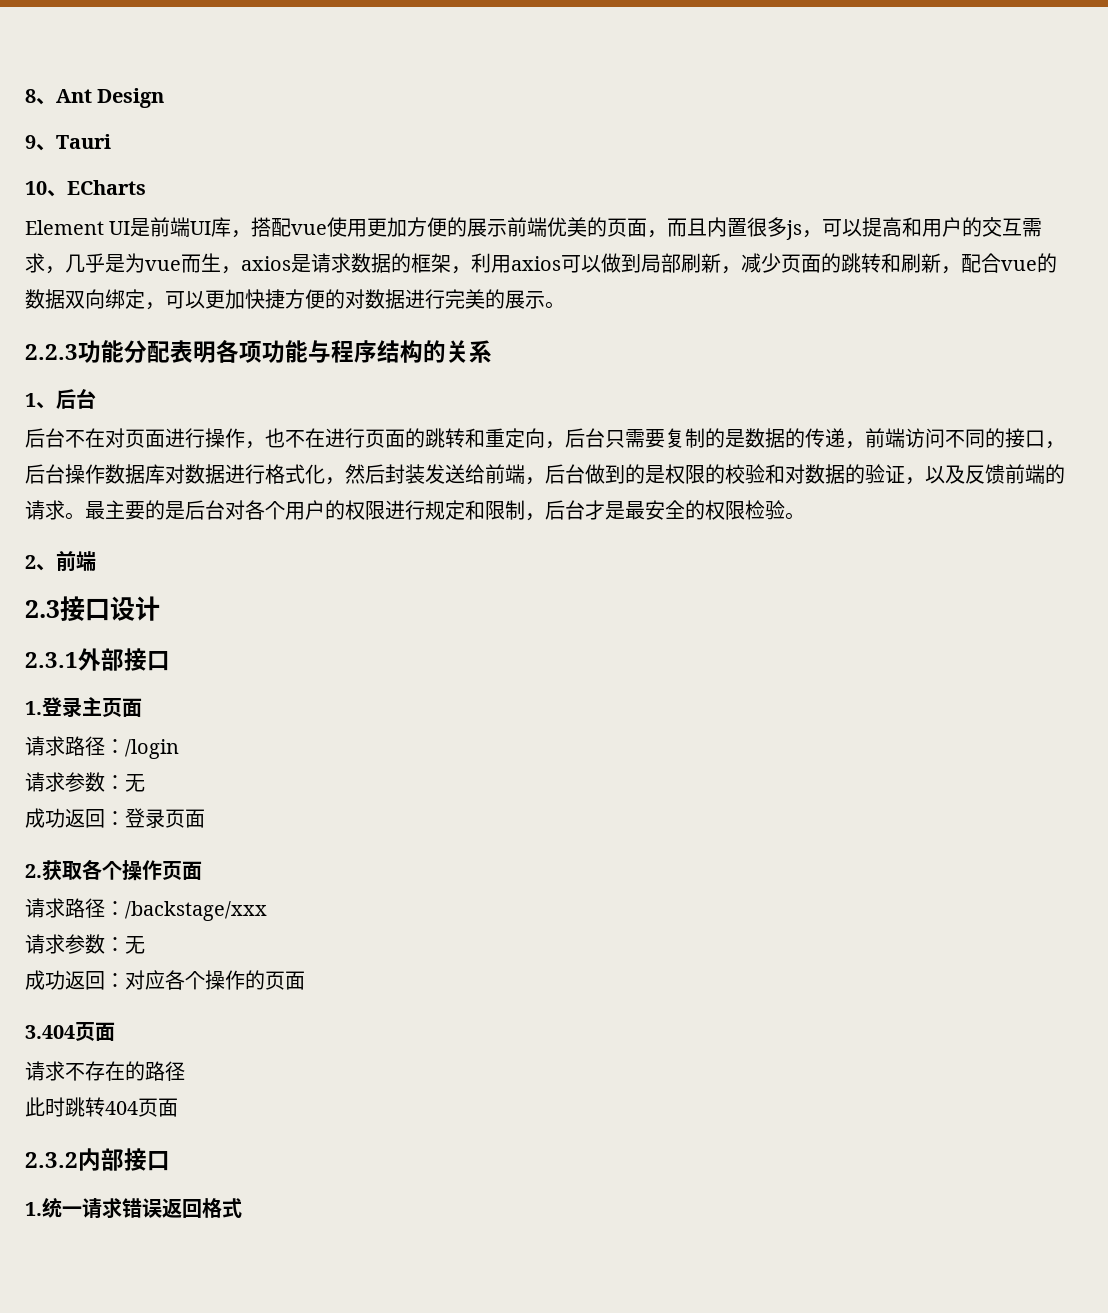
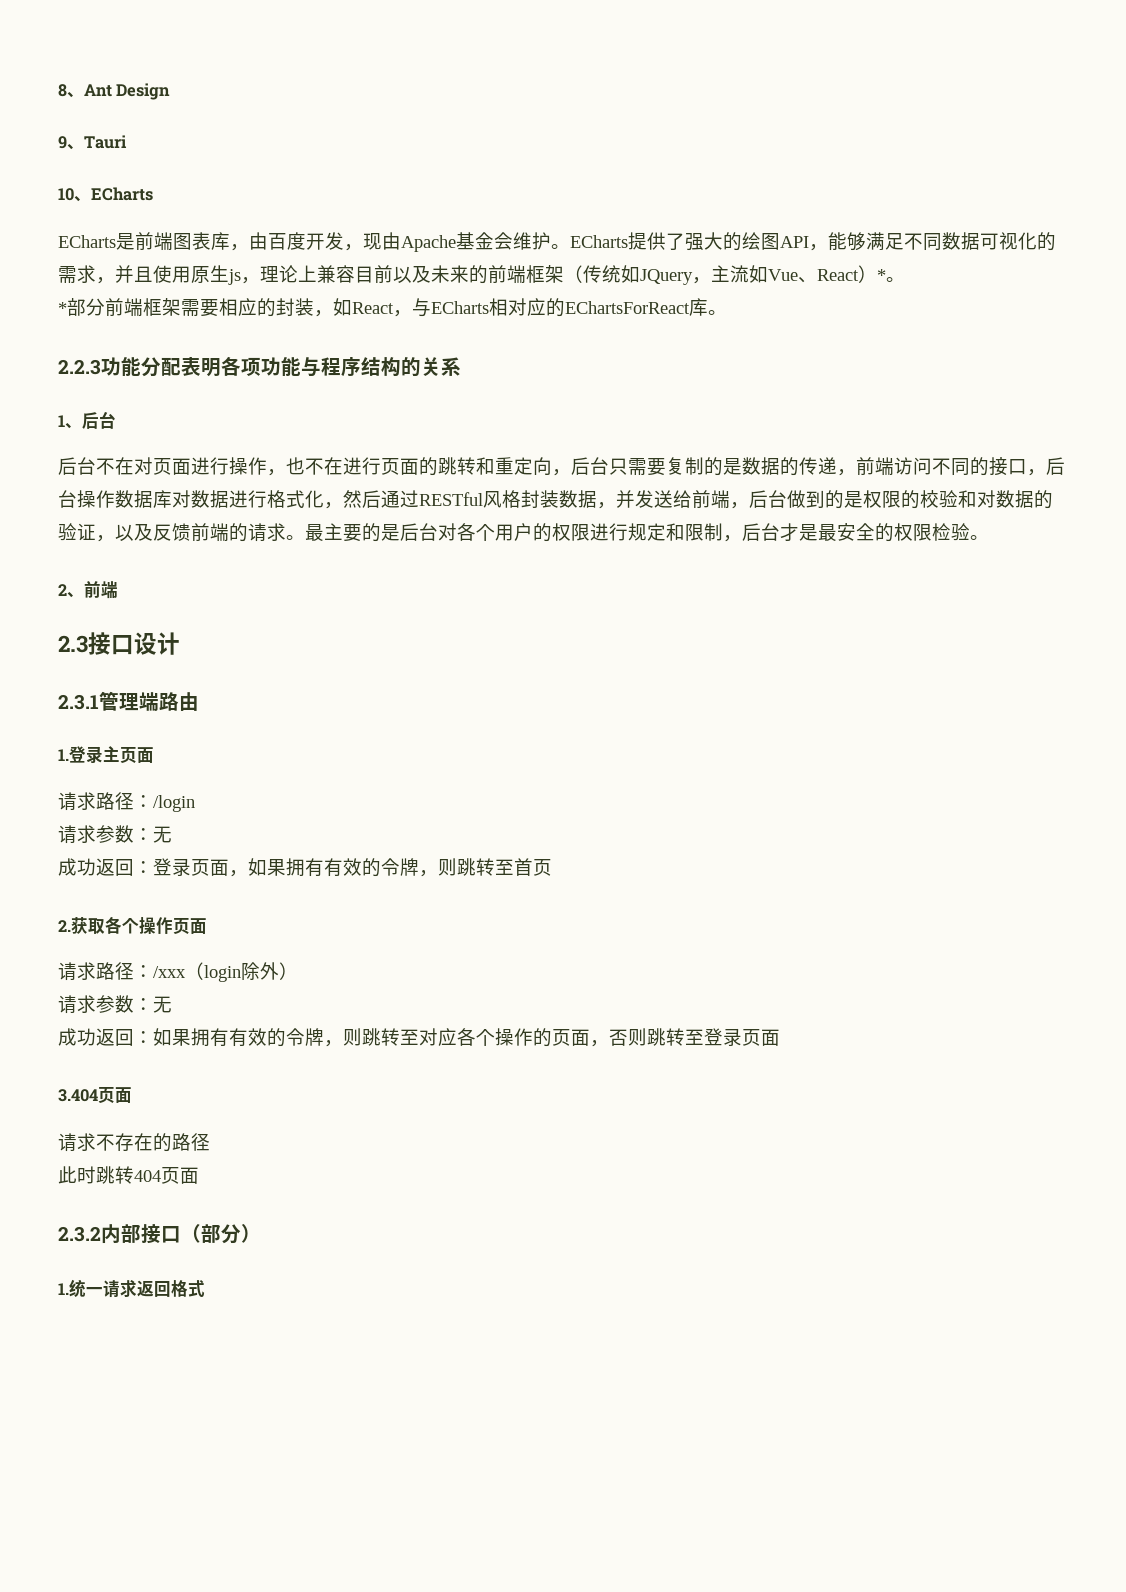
- Element UI是前端UI库，搭配vue使用更加方便的展示前端优美的页面，而且内置很多js，可以提高和用户的交互需求，几乎是为vue而生，axios是请求数据的框架，利用axios可以做到局部刷新，减少页面的跳转和刷新，配合vue的数据双向绑定，可以更加快捷方便的对数据进行完美的展示。
+ ECharts是前端图表库，由百度开发，现由Apache基金会维护。ECharts提供了强大的绘图API，能够满足不同数据可视化的需求，并且使用原生js，理论上兼容目前以及未来的前端框架（传统如JQuery，主流如Vue、React）*。
+ *部分前端框架需要相应的封装，如React，与ECharts相对应的EChartsForReact库。
- 后台不在对页面进行操作，也不在进行页面的跳转和重定向，后台只需要复制的是数据的传递，前端访问不同的接口，后台操作数据库对数据进行格式化，然后封装发送给前端，后台做到的是权限的校验和对数据的验证，以及反馈前端的请求。
+ 后台不在对页面进行操作，也不在进行页面的跳转和重定向，后台只需要复制的是数据的传递，前端访问不同的接口，后台操作数据库对数据进行格式化，然后通过RESTful风格封装数据，并发送给前端，后台做到的是权限的校验和对数据的验证，以及反馈前端的请求。
- 2.3.1外部接口
+ 2.3.1管理端路由
- 成功返回：登录页面
+ 成功返回：登录页面，如果拥有有效的令牌，则跳转至首页
- 请求路径：/backstage/xxx
+ 请求路径：/xxx（login除外）
  请求参数：无
- 成功返回：对应各个操作的页面
+ 成功返回：如果拥有有效的令牌，则跳转至对应各个操作的页面，否则跳转至登录页面
- 2.3.2内部接口
+ 2.3.2内部接口（部分）
- 1.统一请求错误返回格式
+ 1.统一请求返回格式

